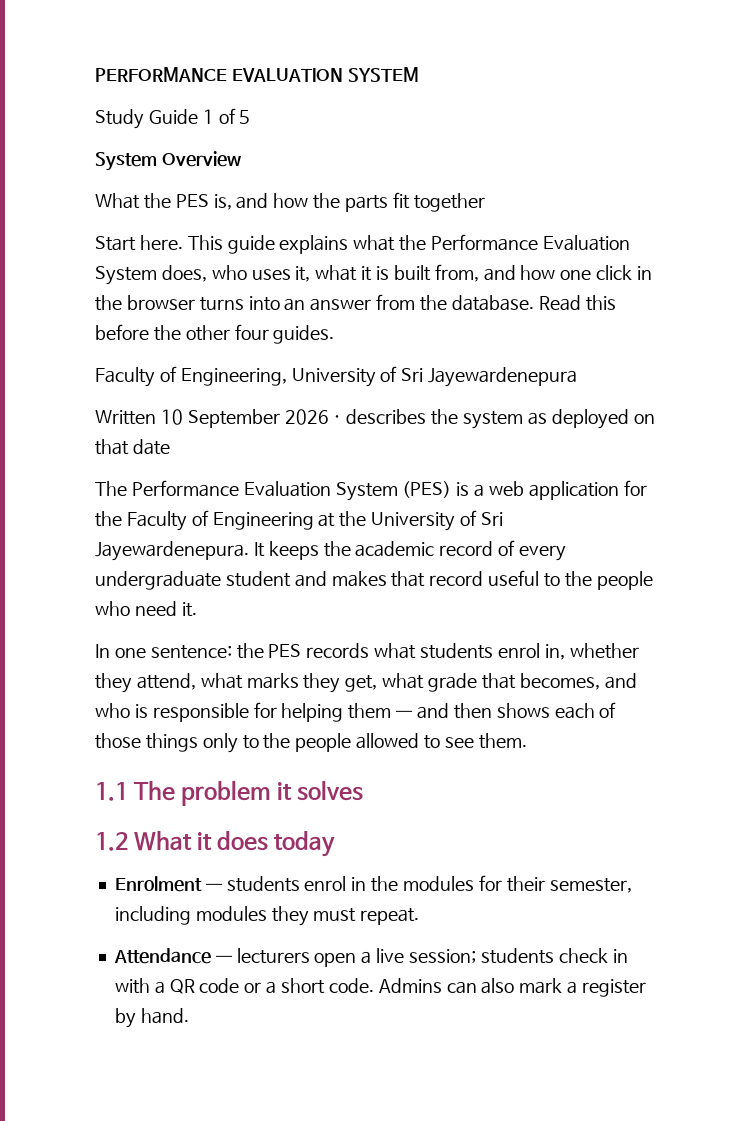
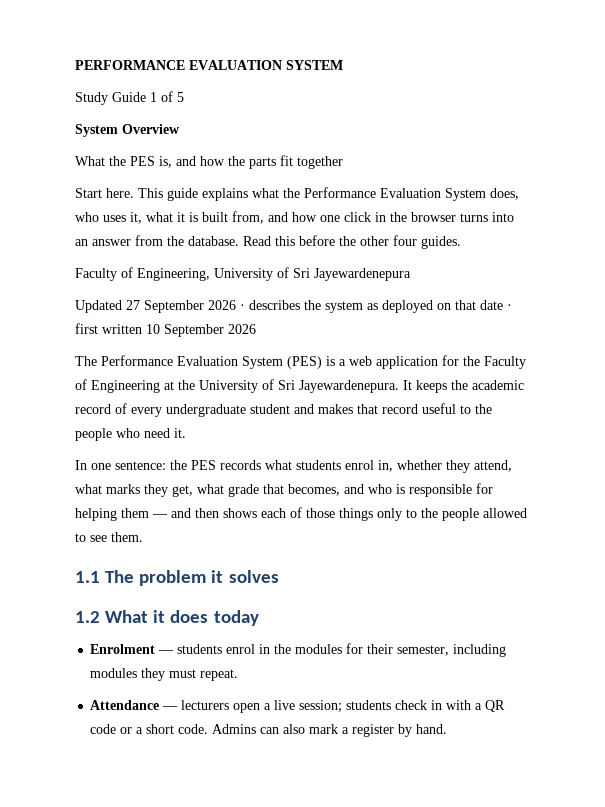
- Written 10 September 2026 · describes the system as deployed on that date
+ Updated 27 September 2026 · describes the system as deployed on that date · first written 10 September 2026

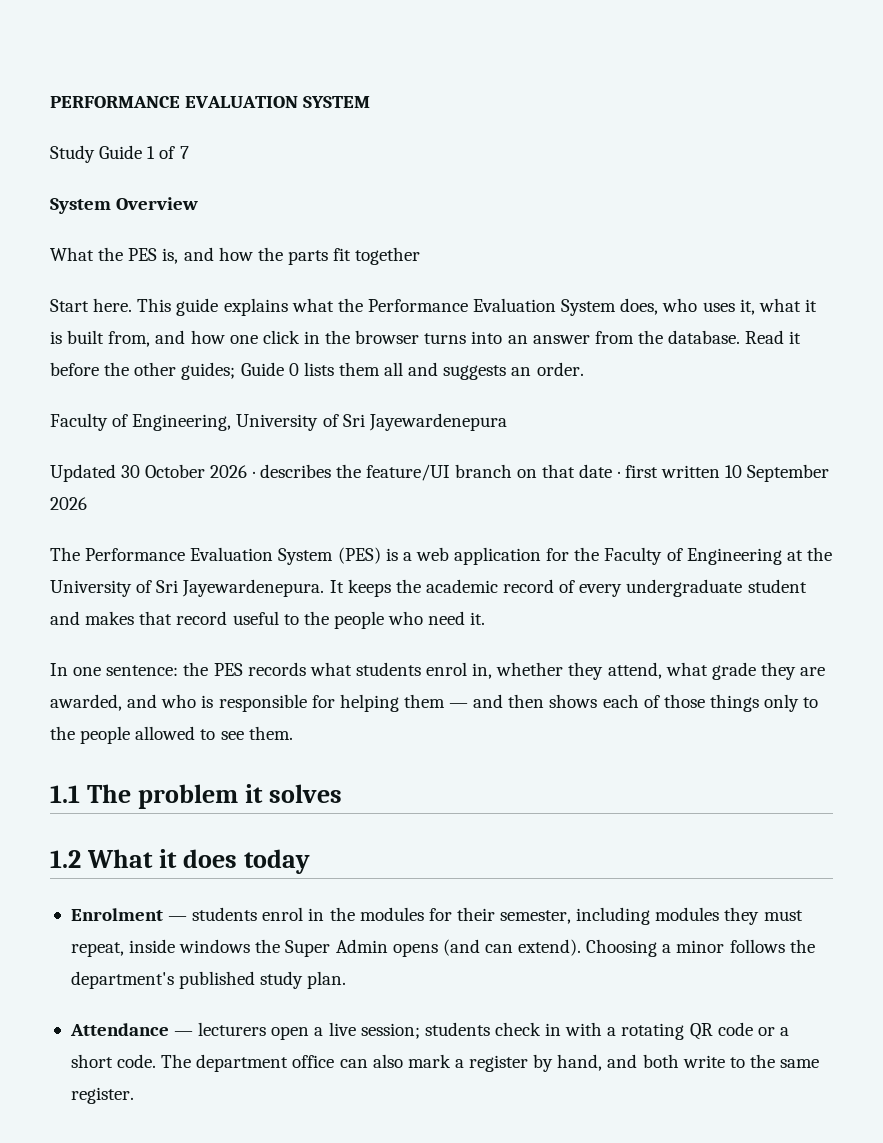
- Study Guide 1 of 5
+ Study Guide 1 of 7
- Read this before the other four guides.
+ Read it before the other guides; Guide 0 lists them all and suggests an order.
- Updated 27 September 2026 · describes the system as deployed on that date · first written 10 September 2026
+ Updated 30 October 2026 · describes the feature/UI branch on that date · first written 10 September 2026
- In one sentence: the PES records what students enrol in, whether they attend, what marks they get, what grade that becomes, and who is responsible for helping them — and then shows each of those things only to the people allowed to see them.
+ In one sentence: the PES records what students enrol in, whether they attend, what grade they are awarded, and who is responsible for helping them — and then shows each of those things only to the people allowed to see them.
- Enrolment — students enrol in the modules for their semester, including modules they must repeat.
+ Enrolment — students enrol in the modules for their semester, including modules they must repeat, inside windows the Super Admin opens (and can extend). Choosing a minor follows the department's published study plan.
- Attendance — lecturers open a live session; students check in with a QR code or a short code.
+ Attendance — lecturers open a live session; students check in with a rotating QR code or a short code.
- Admins can also mark a register by hand.
+ The department office can also mark a register by hand, and both write to the same register.

